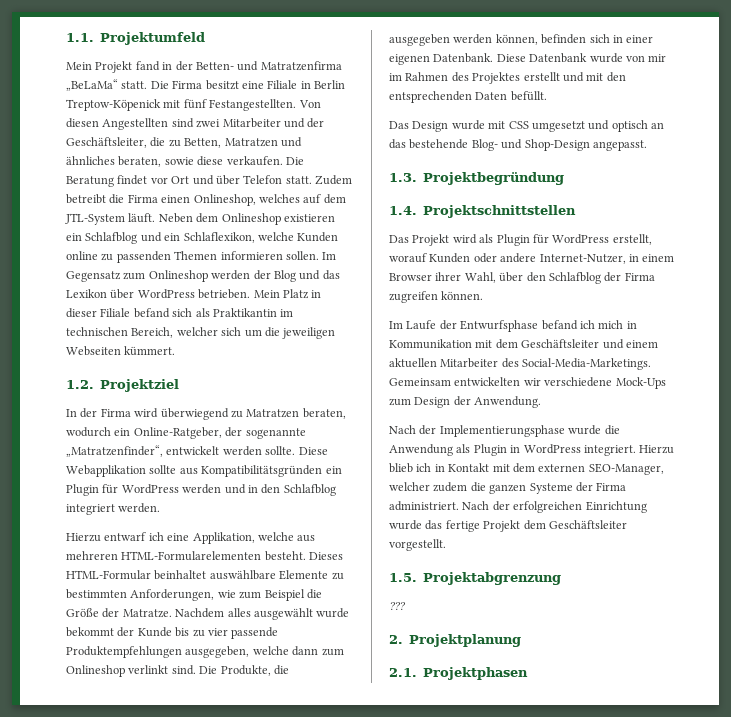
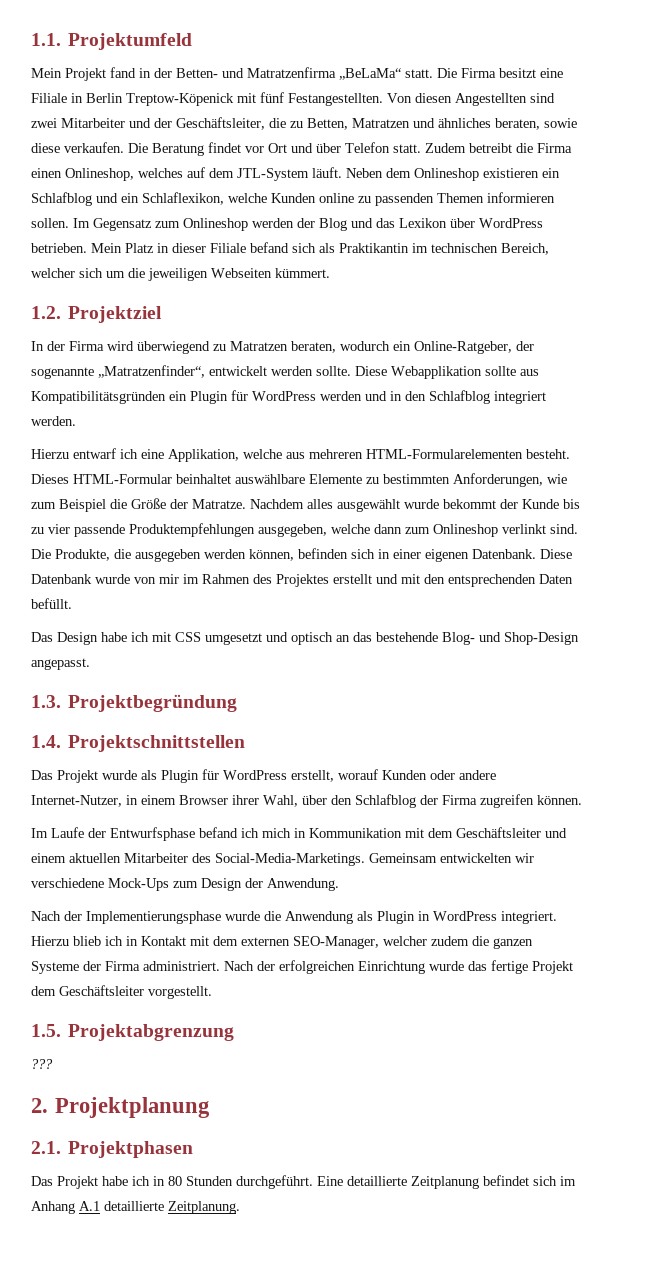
- Das Design wurde mit CSS umgesetzt und optisch an das bestehende Blog- und Shop-Design angepasst.
+ Das Design habe ich mit CSS umgesetzt und optisch an das bestehende Blog- und Shop-Design angepasst.
- Das Projekt wird als Plugin für WordPress erstellt, worauf Kunden oder andere Internet-Nutzer, in einem Browser ihrer Wahl, über den Schlafblog der Firma zugreifen können.
+ Das Projekt wurde als Plugin für WordPress erstellt, worauf Kunden oder andere Internet-Nutzer, in einem Browser ihrer Wahl, über den Schlafblog der Firma zugreifen können.
+ Das Projekt habe ich in 80 Stunden durchgeführt. Eine detaillierte Zeitplanung befindet sich im Anhang A.1 detaillierte Zeitplanung.

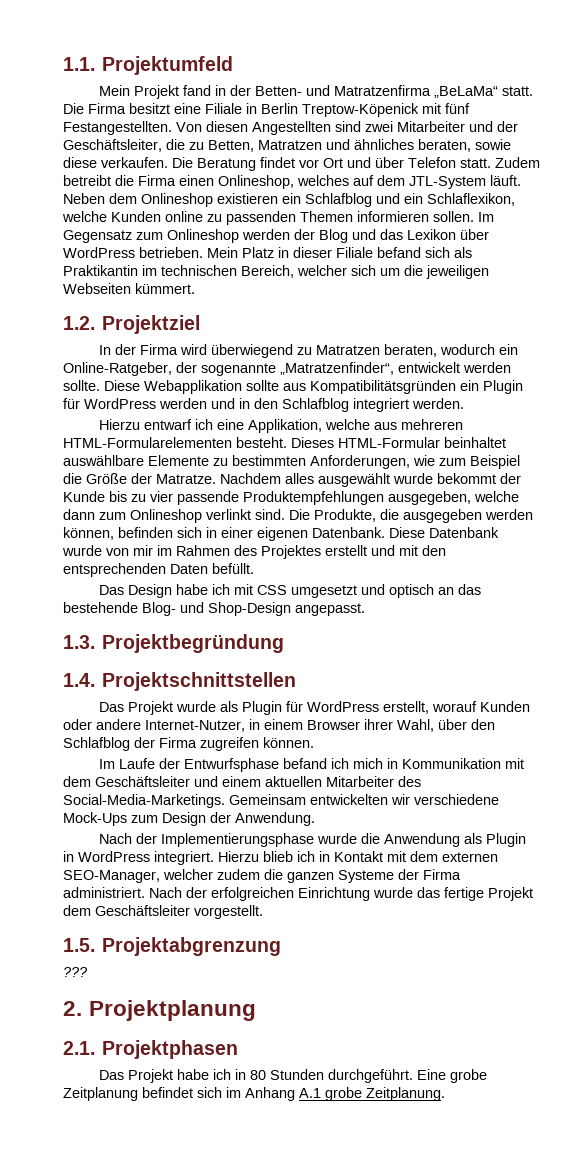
- Eine detaillierte Zeitplanung befindet sich im Anhang A.1 detaillierte Zeitplanung.
+ Eine grobe Zeitplanung befindet sich im Anhang A.1 grobe Zeitplanung.

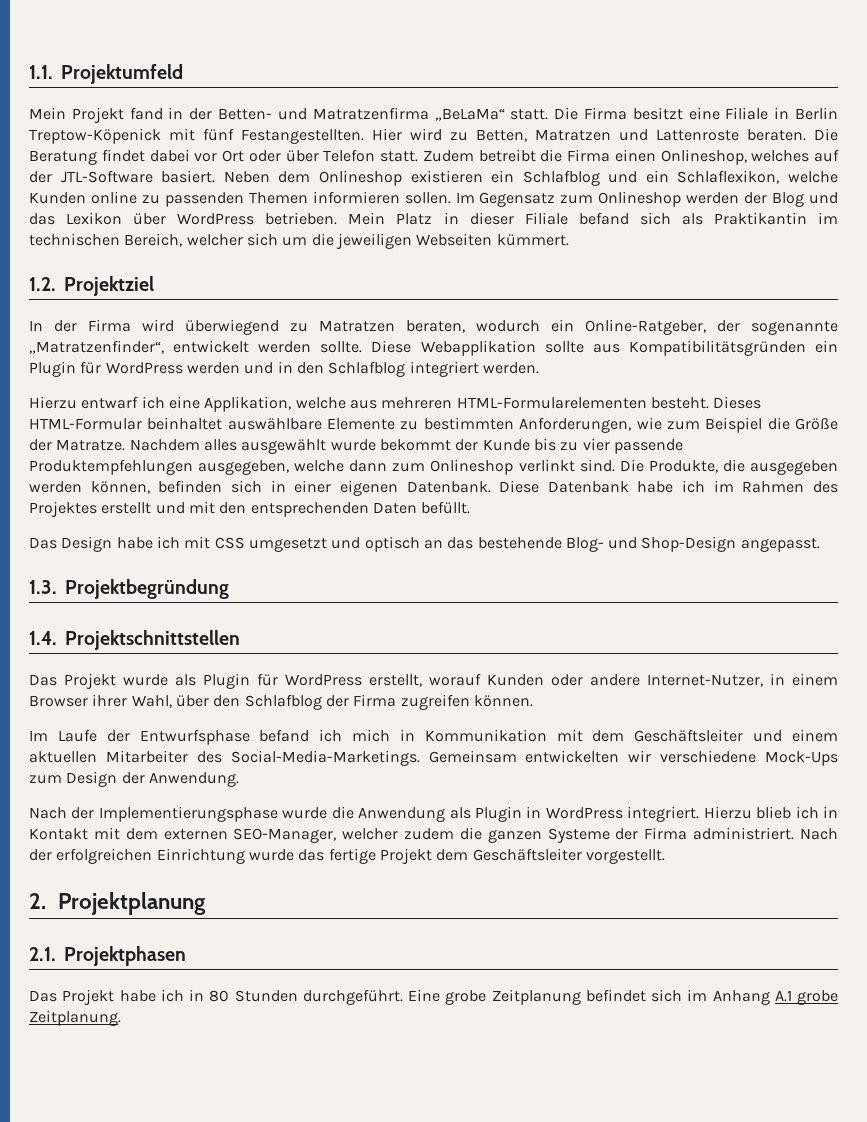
- Von diesen Angestellten sind zwei Mitarbeiter und der Geschäftsleiter, die zu Betten, Matratzen und ähnliches beraten, sowie diese verkaufen.
+ Hier wird zu Betten, Matratzen und Lattenroste beraten.
- Die Beratung findet vor Ort und über Telefon statt.
+ Die Beratung findet dabei vor Ort oder über Telefon statt.
- Zudem betreibt die Firma einen Onlineshop, welches auf dem JTL-System läuft.
+ Zudem betreibt die Firma einen Onlineshop, welches auf der JTL-Software basiert.
- Diese Datenbank wurde von mir im Rahmen des Projektes erstellt und mit den entsprechenden Daten befüllt.
+ Diese Datenbank habe ich im Rahmen des Projektes erstellt und mit den entsprechenden Daten befüllt.
- 1.5. Projektabgrenzung
- ???

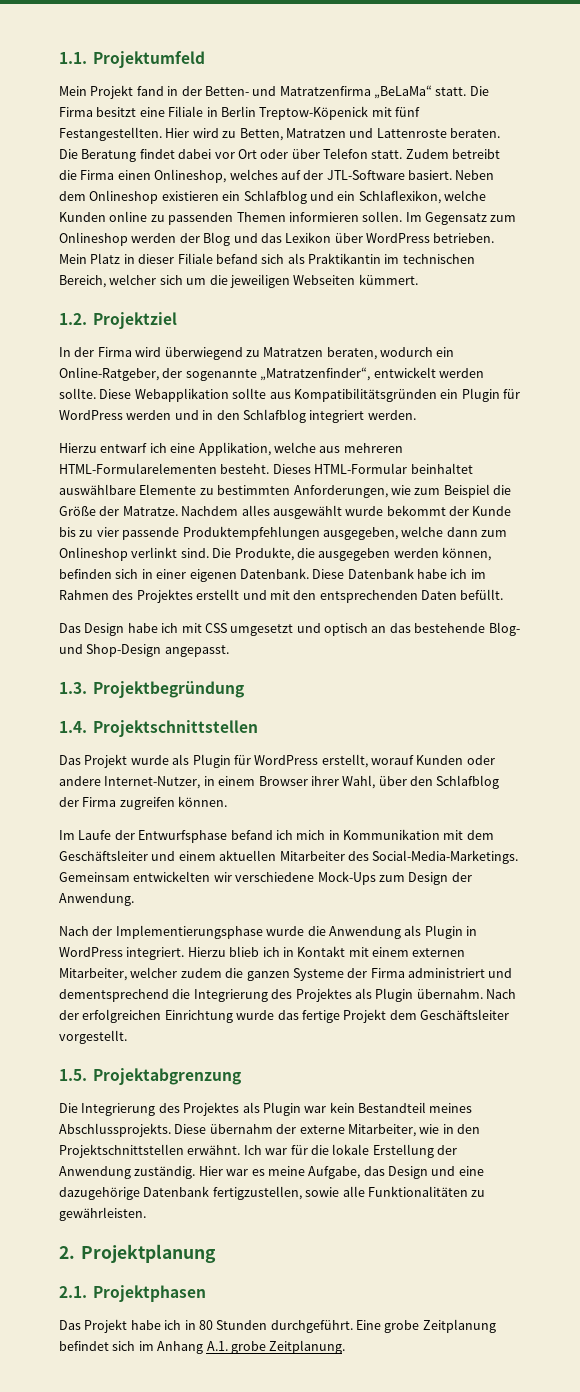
- Hierzu blieb ich in Kontakt mit dem externen SEO-Manager, welcher zudem die ganzen Systeme der Firma administriert.
+ Hierzu blieb ich in Kontakt mit einem externen Mitarbeiter, welcher zudem die ganzen Systeme der Firma administriert und dementsprechend die Integrierung des Projektes als Plugin übernahm.
+ 1.5. Projektabgrenzung
+ Die Integrierung des Projektes als Plugin war kein Bestandteil meines Abschlussprojekts. Diese übernahm der externe Mitarbeiter, wie in den Projektschnittstellen erwähnt. Ich war für die lokale Erstellung der Anwendung zuständig. Hier war es meine Aufgabe, das Design und eine dazugehörige Datenbank fertigzustellen, sowie alle Funktionalitäten zu gewährleisten.
- Eine grobe Zeitplanung befindet sich im Anhang A.1 grobe Zeitplanung.
+ Eine grobe Zeitplanung befindet sich im Anhang A.1. grobe Zeitplanung.

